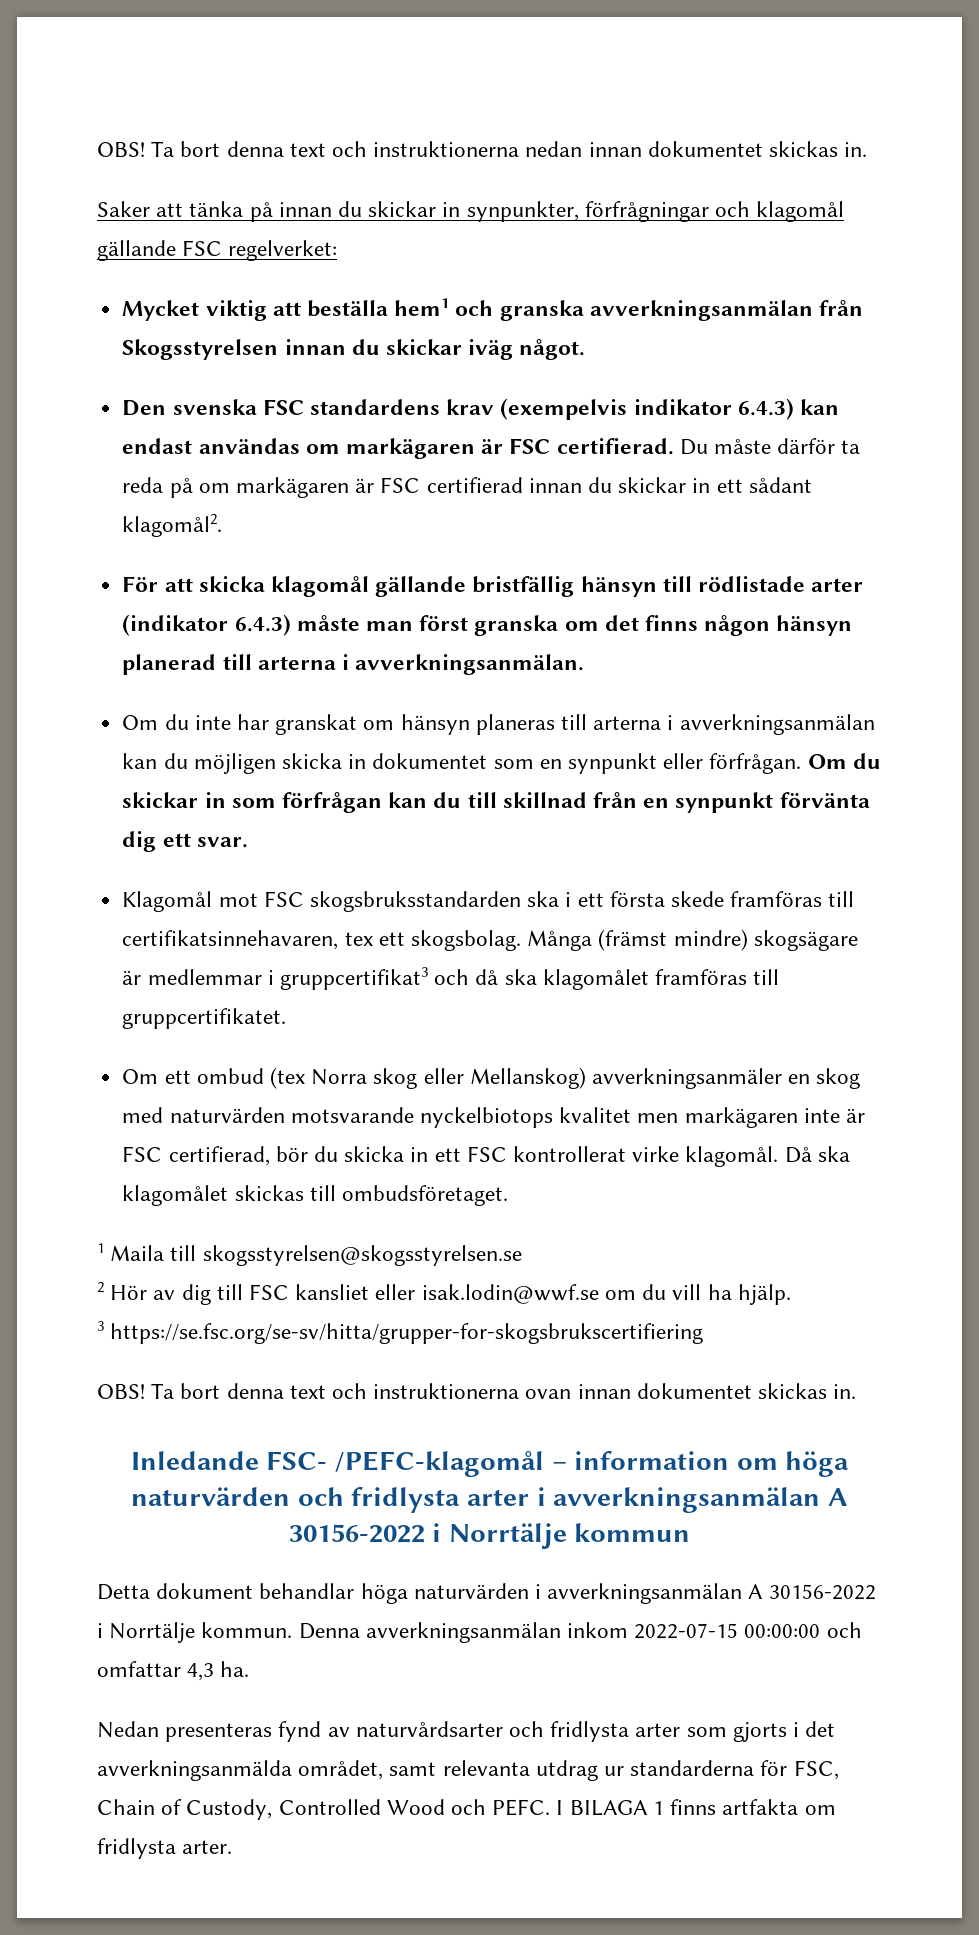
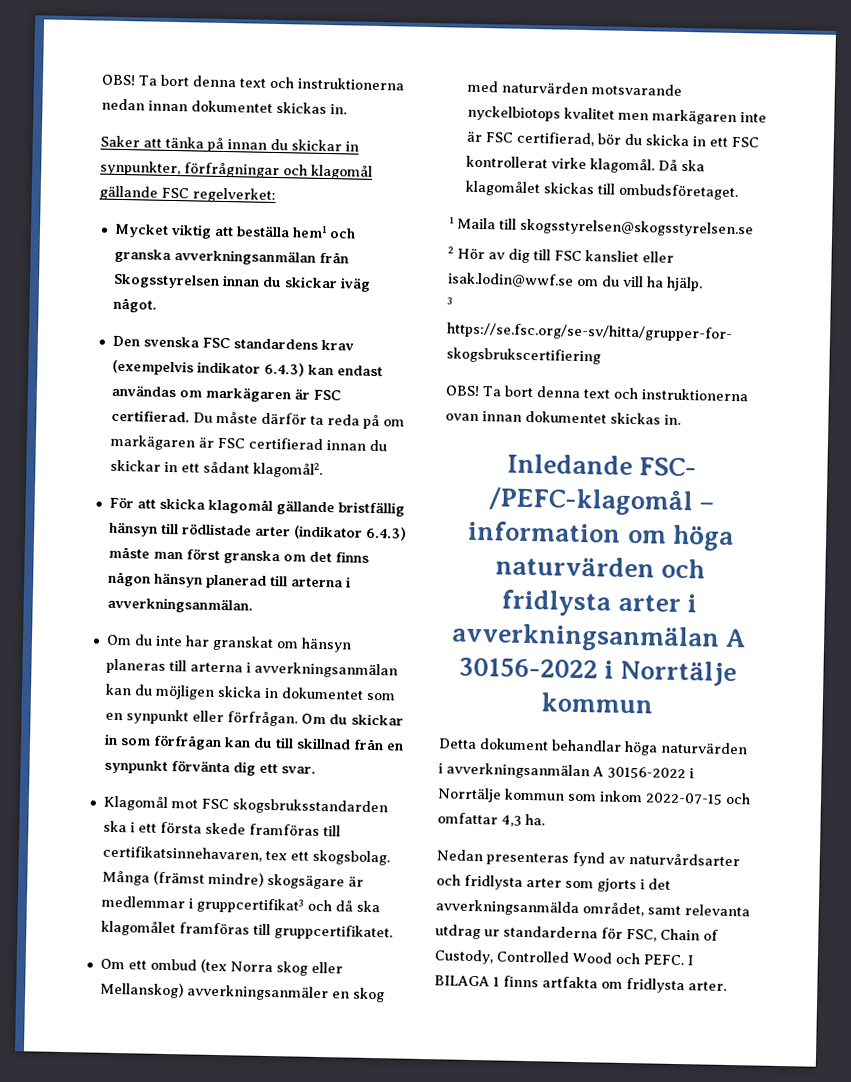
- Detta dokument behandlar höga naturvärden i avverkningsanmälan A 30156-2022 i Norrtälje kommun. Denna avverkningsanmälan inkom 2022-07-15 00:00:00 och omfattar 4,3 ha.
+ Detta dokument behandlar höga naturvärden i avverkningsanmälan A 30156-2022 i Norrtälje kommun som inkom 2022-07-15 och omfattar 4,3 ha.

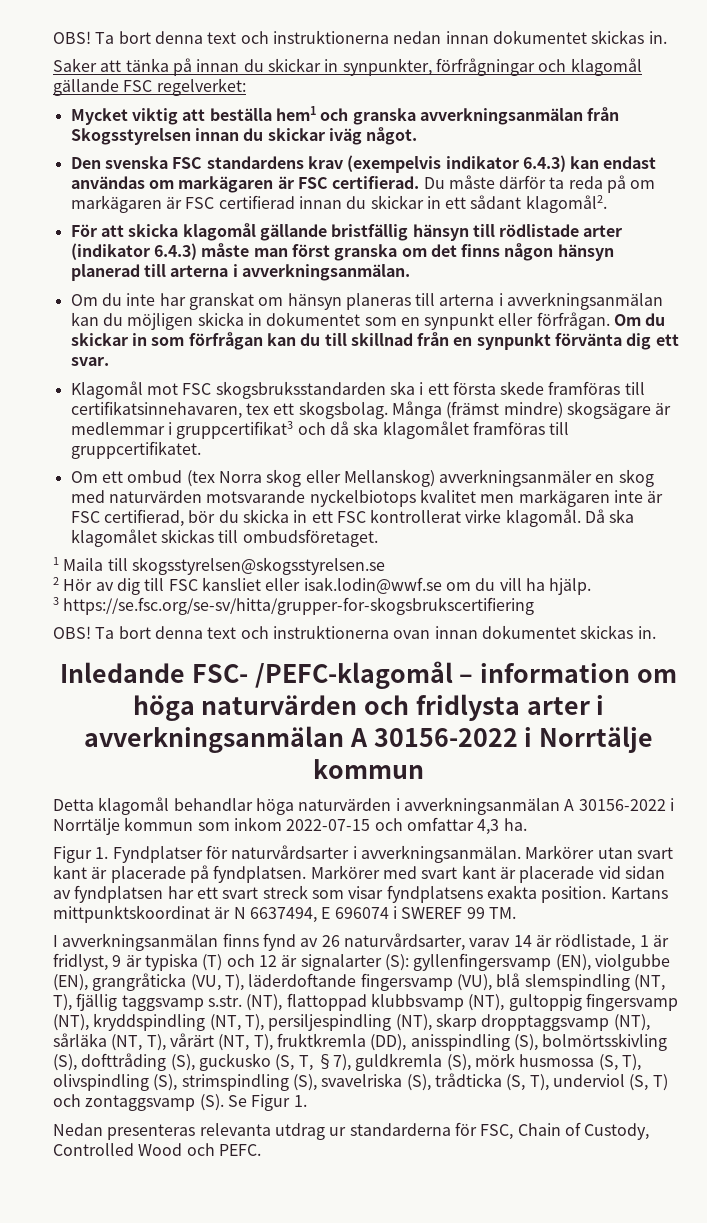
- Detta dokument behandlar höga naturvärden i avverkningsanmälan A 30156-2022 i Norrtälje kommun som inkom 2022-07-15 och omfattar 4,3 ha.
+ Detta klagomål behandlar höga naturvärden i avverkningsanmälan A 30156-2022 i Norrtälje kommun som inkom 2022-07-15 och omfattar 4,3 ha.
- Nedan presenteras fynd av naturvårdsarter och fridlysta arter som gjorts i det avverkningsanmälda området, samt relevanta utdrag ur standarderna för FSC, Chain of Custody, Controlled Wood och PEFC. I BILAGA 1 finns artfakta om fridlysta arter.
+ Figur 1. Fyndplatser för naturvårdsarter i avverkningsanmälan. Markörer utan svart kant är placerade på fyndplatsen. Markörer med svart kant är placerade vid sidan av fyndplatsen har ett svart streck som visar fyndplatsens exakta position. Kartans mittpunktskoordinat är N 6637494, E 696074 i SWEREF 99 TM.
+ I avverkningsanmälan finns fynd av 26 naturvårdsarter, varav 14 är rödlistade, 1 är fridlyst, 9 är typiska (T) och 12 är signalarter (S): gyllenfingersvamp (EN), violgubbe (EN), grangråticka (VU, T), läderdoftande fingersvamp (VU), blå slemspindling (NT, T), fjällig taggsvamp s.str. (NT), flattoppad klubbsvamp (NT), gultoppig fingersvamp (NT), kryddspindling (NT, T), persiljespindling (NT), skarp dropptaggsvamp (NT), sårläka (NT, T), vårärt (NT, T), fruktkremla (DD), anisspindling (S), bolmörtsskivling (S), dofttråding (S), guckusko (S, T, §7), guldkremla (S), mörk husmossa (S, T), olivspindling (S), strimspindling (S), svavelriska (S), trådticka (S, T), underviol (S, T) och zontaggsvamp (S). Se Figur 1.
+ Nedan presenteras relevanta utdrag ur standarderna för FSC, Chain of Custody, Controlled Wood och PEFC.

